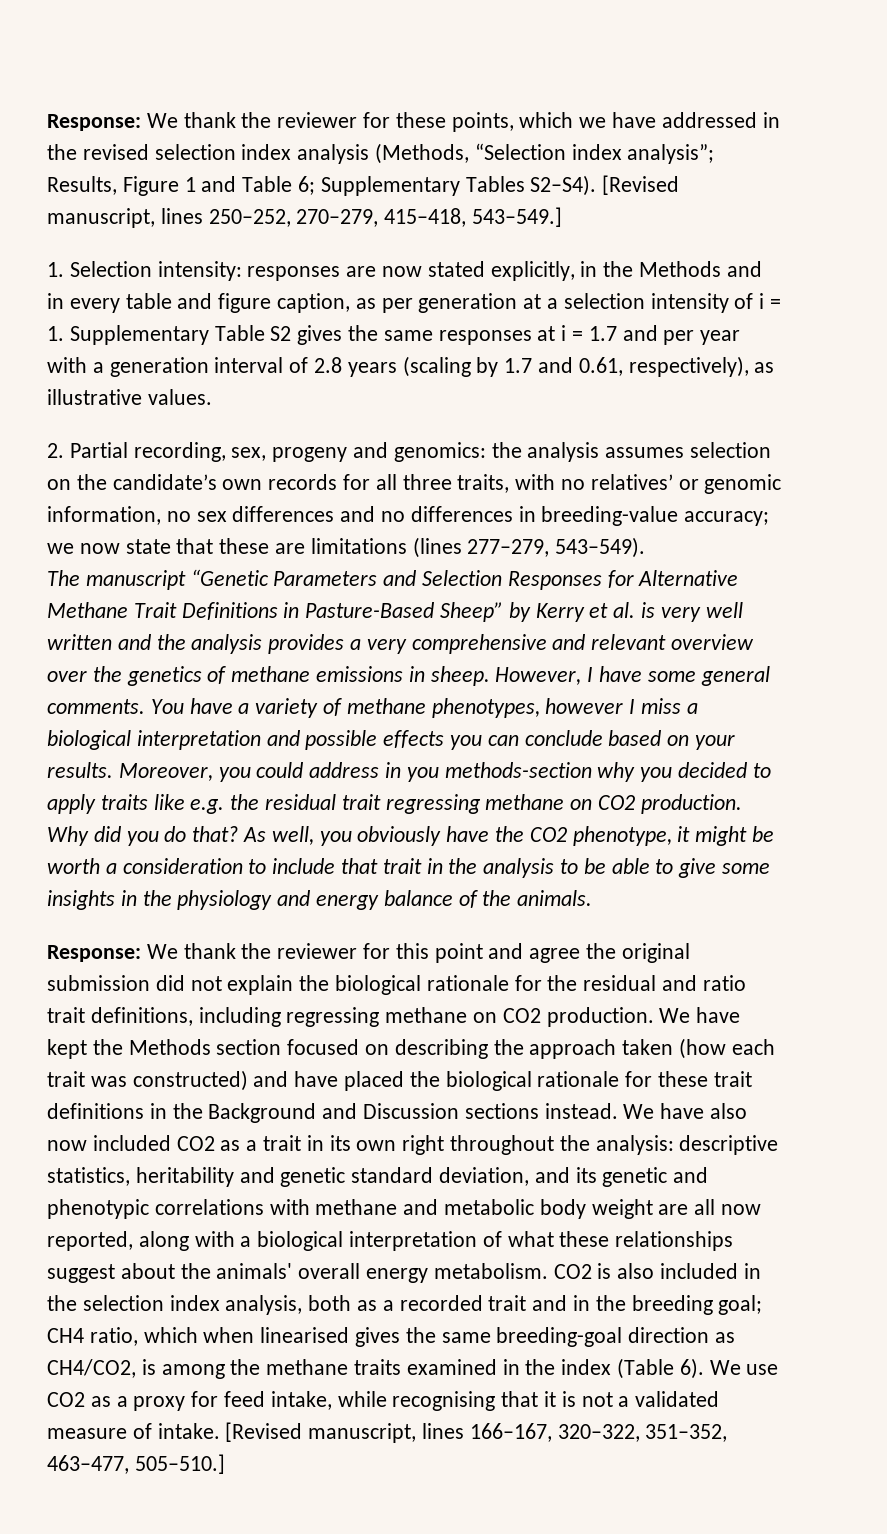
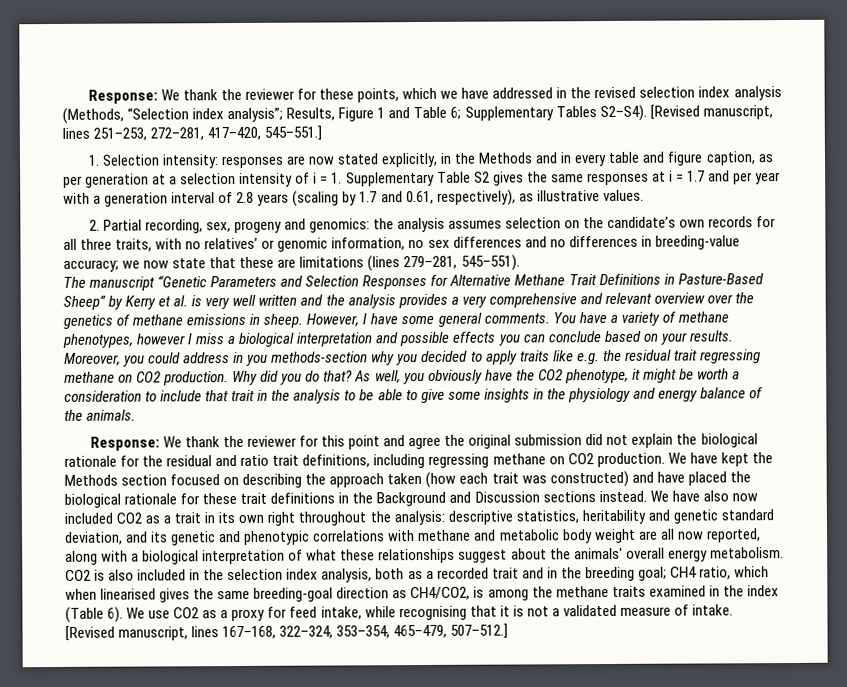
- [Revised manuscript, lines 250–252, 270–279, 415–418, 543–549.]
+ [Revised manuscript, lines 251–253, 272–281, 417–420, 545–551.]
- 2. Partial recording, sex, progeny and genomics: the analysis assumes selection on the candidate’s own records for all three traits, with no relatives’ or genomic information, no sex differences and no differences in breeding-value accuracy; we now state that these are limitations (lines 277–279, 543–549).
+ 2. Partial recording, sex, progeny and genomics: the analysis assumes selection on the candidate’s own records for all three traits, with no relatives’ or genomic information, no sex differences and no differences in breeding-value accuracy; we now state that these are limitations (lines 279–281, 545–551).
- [Revised manuscript, lines 166–167, 320–322, 351–352, 463–477, 505–510.]
+ [Revised manuscript, lines 167–168, 322–324, 353–354, 465–479, 507–512.]

